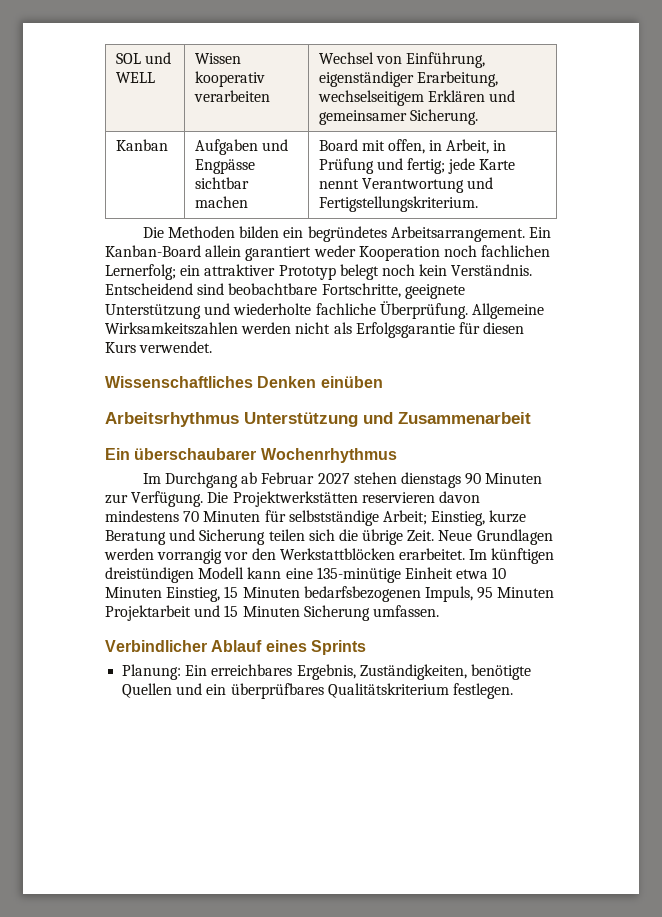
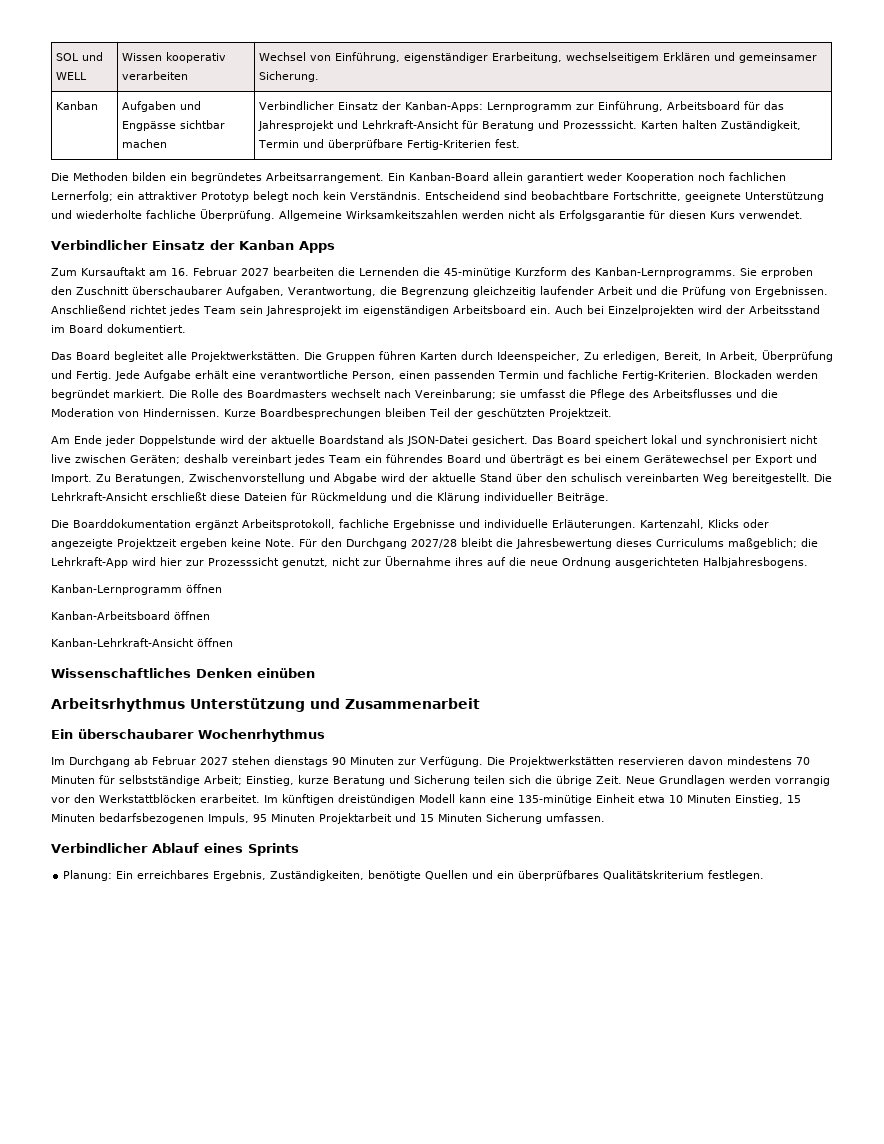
- Kanban | Aufgaben und Engpässe sichtbar machen | Board mit offen, in Arbeit, in Prüfung und fertig; jede Karte nennt Verantwortung und Fertigstellungskriterium.
+ Kanban | Aufgaben und Engpässe sichtbar machen | Verbindlicher Einsatz der Kanban-Apps: Lernprogramm zur Einführung, Arbeitsboard für das Jahresprojekt und Lehrkraft-Ansicht für Beratung und Prozesssicht. Karten halten Zuständigkeit, Termin und überprüfbare Fertig-Kriterien fest.
+ Verbindlicher Einsatz der Kanban Apps
+ Zum Kursauftakt am 16. Februar 2027 bearbeiten die Lernenden die 45-minütige Kurzform des Kanban-Lernprogramms. Sie erproben den Zuschnitt überschaubarer Aufgaben, Verantwortung, die Begrenzung gleichzeitig laufender Arbeit und die Prüfung von Ergebnissen. Anschließend richtet jedes Team sein Jahresprojekt im eigenständigen Arbeitsboard ein. Auch bei Einzelprojekten wird der Arbeitsstand im Board dokumentiert.
+ Das Board begleitet alle Projektwerkstätten. Die Gruppen führen Karten durch Ideenspeicher, Zu erledigen, Bereit, In Arbeit, Überprüfung und Fertig. Jede Aufgabe erhält eine verantwortliche Person, einen passenden Termin und fachliche Fertig-Kriterien. Blockaden werden begründet markiert. Die Rolle des Boardmasters wechselt nach Vereinbarung; sie umfasst die Pflege des Arbeitsflusses und die Moderation von Hindernissen. Kurze Boardbesprechungen bleiben Teil der geschützten Projektzeit.
+ Am Ende jeder Doppelstunde wird der aktuelle Boardstand als JSON-Datei gesichert. Das Board speichert lokal und synchronisiert nicht live zwischen Geräten; deshalb vereinbart jedes Team ein führendes Board und überträgt es bei einem Gerätewechsel per Export und Import. Zu Beratungen, Zwischenvorstellung und Abgabe wird der aktuelle Stand über den schulisch vereinbarten Weg bereitgestellt. Die Lehrkraft-Ansicht erschließt diese Dateien für Rückmeldung und die Klärung individueller Beiträge.
+ Die Boarddokumentation ergänzt Arbeitsprotokoll, fachliche Ergebnisse und individuelle Erläuterungen. Kartenzahl, Klicks oder angezeigte Projektzeit ergeben keine Note. Für den Durchgang 2027/28 bleibt die Jahresbewertung dieses Curriculums maßgeblich; die Lehrkraft-App wird hier zur Prozesssicht genutzt, nicht zur Übernahme ihres auf die neue Ordnung ausgerichteten Halbjahresbogens.
+ Kanban-Lernprogramm öffnen
+ Kanban-Arbeitsboard öffnen
+ Kanban-Lehrkraft-Ansicht öffnen

